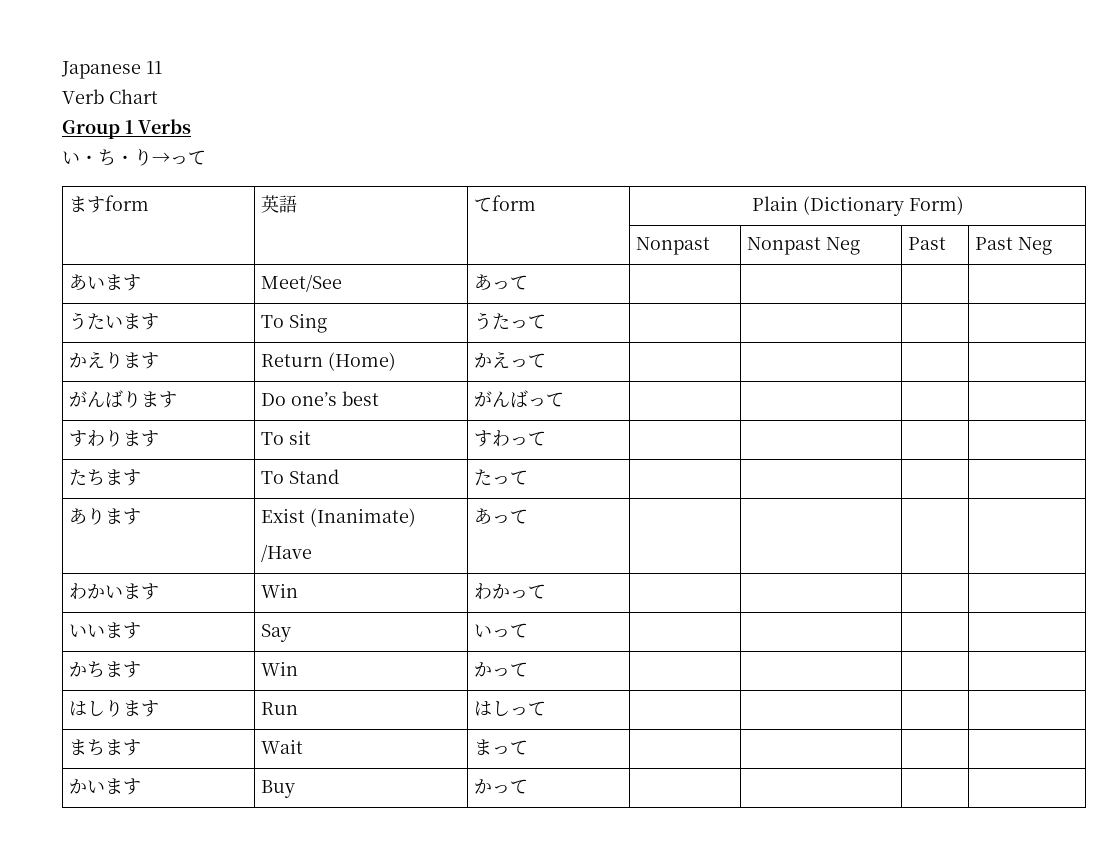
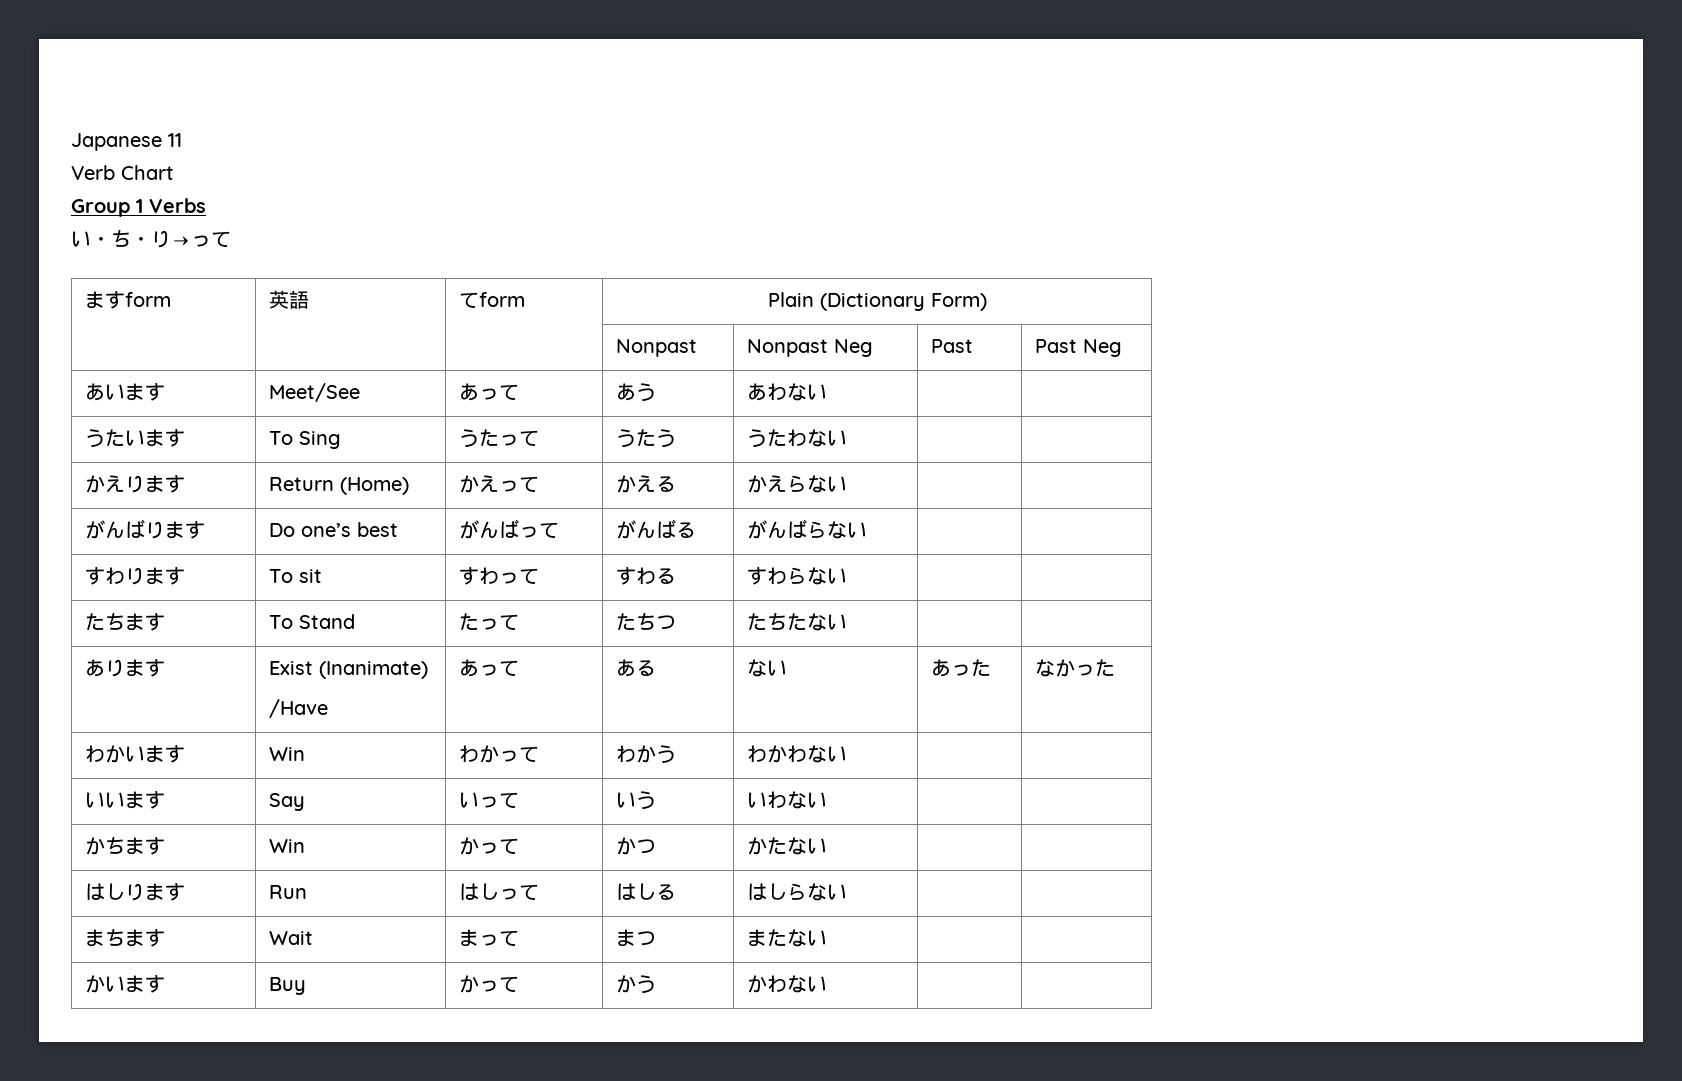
- あいます | Meet/See | あって | | | |
+ あいます | Meet/See | あって | あう | あわない | |
- うたいます | To Sing | うたって | | | |
+ うたいます | To Sing | うたって | うたう | うたわない | |
- かえります | Return (Home) | かえって | | | |
+ かえります | Return (Home) | かえって | かえる | かえらない | |
- がんばります | Do one’s best | がんばって | | | |
+ がんばります | Do one’s best | がんばって | がんばる | がんばらない | |
- すわります | To sit | すわって | | | |
+ すわります | To sit | すわって | すわる | すわらない | |
- たちます | To Stand | たって | | | |
+ たちます | To Stand | たって | たちつ | たちたない | |
  あります | Exist (Inanimate)
- /Have | あって | | | |
+ /Have | あって | ある | ない | あった | なかった
- わかいます | Win | わかって | | | |
+ わかいます | Win | わかって | わかう | わかわない | |
- いいます | Say | いって | | | |
+ いいます | Say | いって | いう | いわない | |
- かちます | Win | かって | | | |
+ かちます | Win | かって | かつ | かたない | |
- はしります | Run | はしって | | | |
+ はしります | Run | はしって | はしる | はしらない | |
- まちます | Wait | まって | | | |
+ まちます | Wait | まって | まつ | またない | |
- かいます | Buy | かって | | | |
+ かいます | Buy | かって | かう | かわない | |

